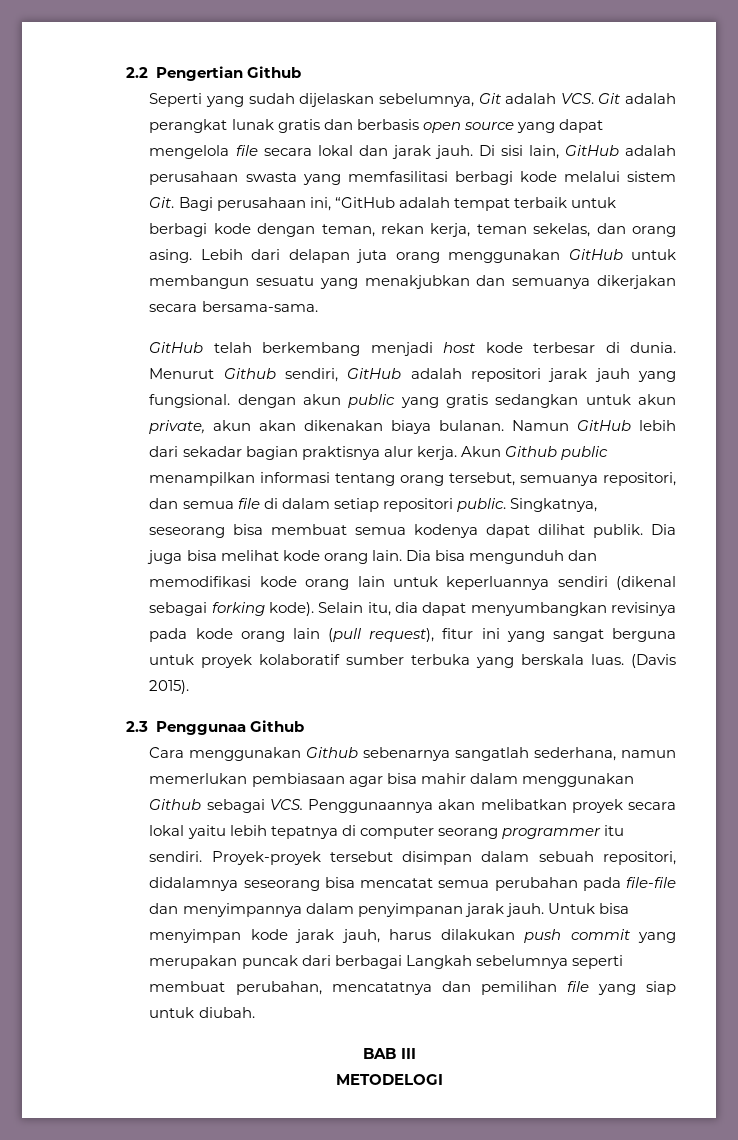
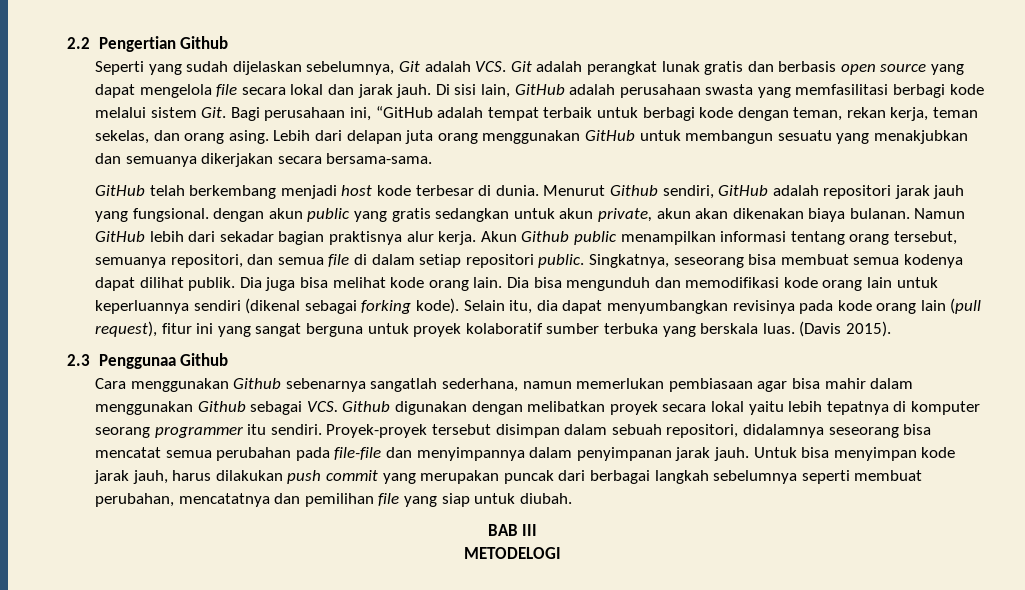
- Cara menggunakan Github sebenarnya sangatlah sederhana, namun memerlukan pembiasaan agar bisa mahir dalam menggunakan Github sebagai VCS. Penggunaannya akan melibatkan proyek secara lokal yaitu lebih tepatnya di computer seorang programmer itu sendiri.
+ Cara menggunakan Github sebenarnya sangatlah sederhana, namun memerlukan pembiasaan agar bisa mahir dalam menggunakan Github sebagai VCS. Github digunakan dengan melibatkan proyek secara lokal yaitu lebih tepatnya di komputer seorang programmer itu sendiri.
- Untuk bisa menyimpan kode jarak jauh, harus dilakukan push commit yang merupakan puncak dari berbagai Langkah sebelumnya seperti membuat perubahan, mencatatnya dan pemilihan file yang siap untuk diubah.
+ Untuk bisa menyimpan kode jarak jauh, harus dilakukan push commit yang merupakan puncak dari berbagai langkah sebelumnya seperti membuat perubahan, mencatatnya dan pemilihan file yang siap untuk diubah.

